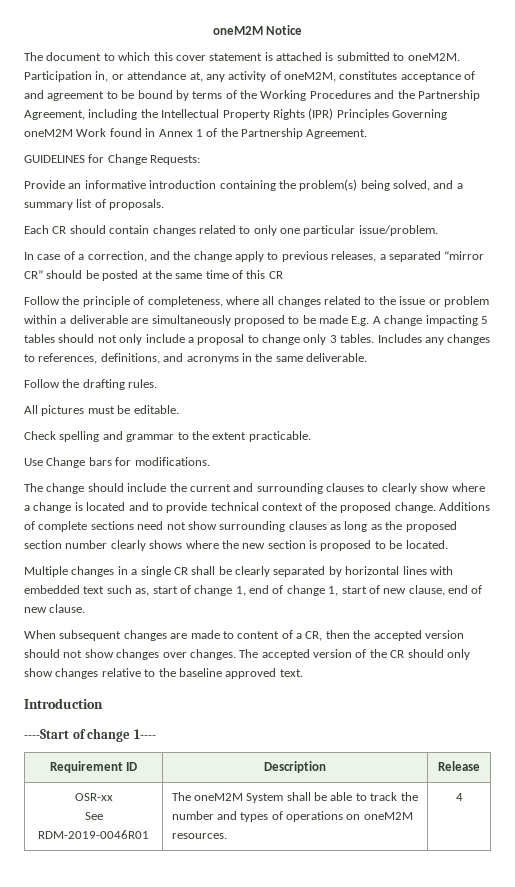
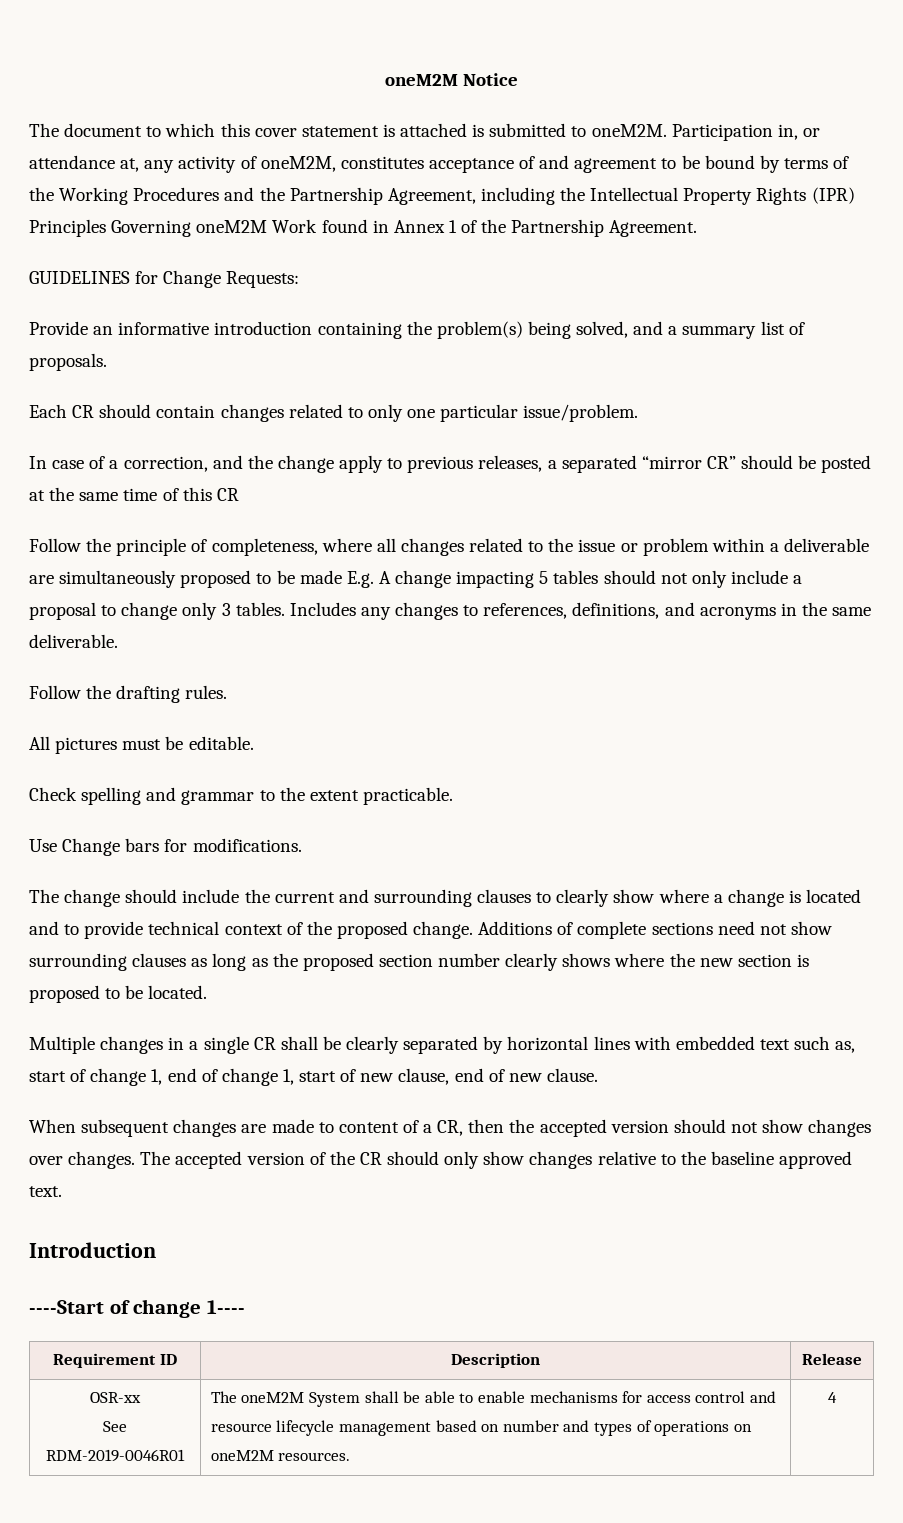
  OSR-xx
- See RDM-2019-0046R01 | The oneM2M System shall be able to track the number and types of operations on oneM2M resources. | 4
+ See RDM-2019-0046R01 | The oneM2M System shall be able to enable mechanisms for access control and resource lifecycle management based on number and types of operations on oneM2M resources. | 4

